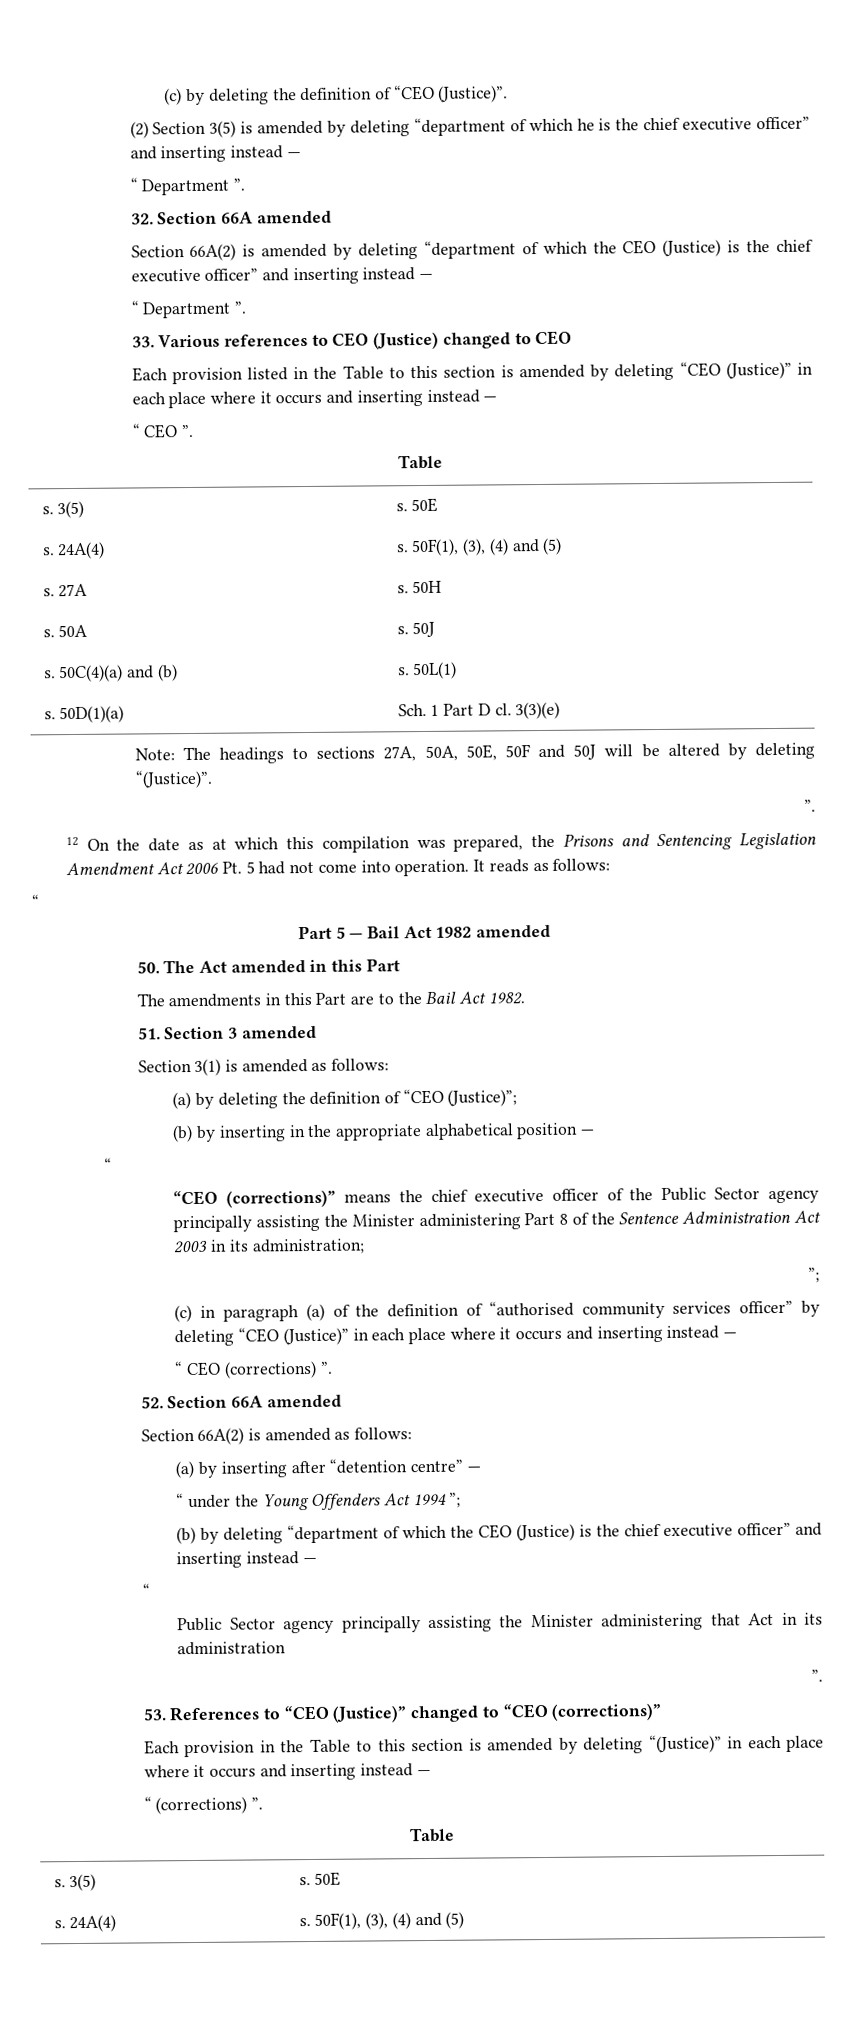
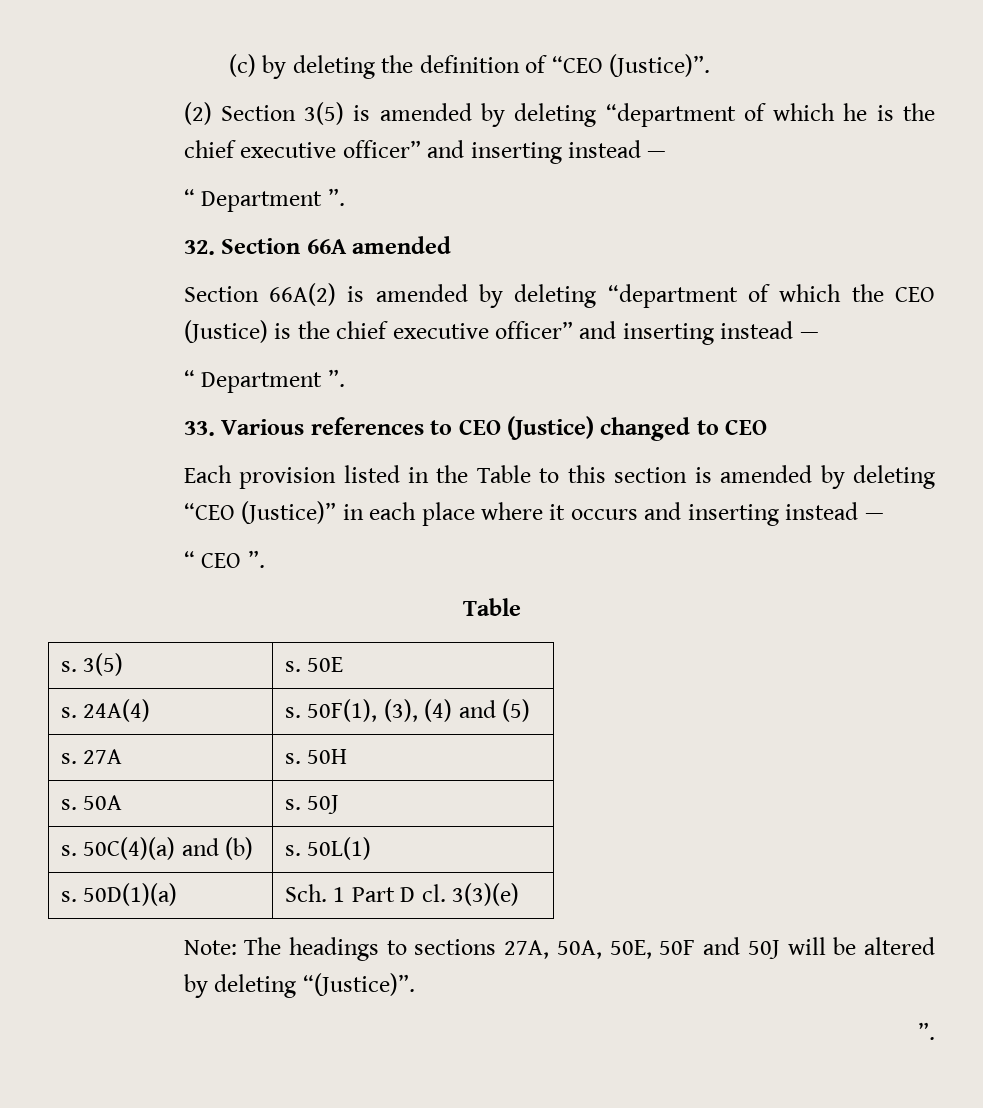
- 12 On the date as at which this compilation was prepared, the Prisons and Sentencing Legislation Amendment Act 2006 Pt. 5 had not come into operation. It reads as follows:
- “
- Part 5 — Bail Act 1982 amended
- 50. The Act amended in this Part
- The amendments in this Part are to the Bail Act 1982.
- 51. Section 3 amended
- Section 3(1) is amended as follows:
- (a) by deleting the definition of “CEO (Justice)”;
- (b) by inserting in the appropriate alphabetical position —
- “
- “CEO (corrections)” means the chief executive officer of the Public Sector agency principally assisting the Minister administering Part 8 of the Sentence Administration Act 2003 in its administration;
- ”;
- (c) in paragraph (a) of the definition of “authorised community services officer” by deleting “CEO (Justice)” in each place where it occurs and inserting instead —
- “ CEO (corrections) ”.
- 52. Section 66A amended
- Section 66A(2) is amended as follows:
- (a) by inserting after “detention centre” —
- “ under the Young Offenders Act 1994 ”;
- (b) by deleting “department of which the CEO (Justice) is the chief executive officer” and inserting instead —
- “
- Public Sector agency principally assisting the Minister administering that Act in its administration
- ”.
- 53. References to “CEO (Justice)” changed to “CEO (corrections)”
- Each provision in the Table to this section is amended by deleting “(Justice)” in each place where it occurs and inserting instead —
- “ (corrections) ”.
- Table
- s. 3(5) | s. 50E
- s. 24A(4) | s. 50F(1), (3), (4) and (5)

